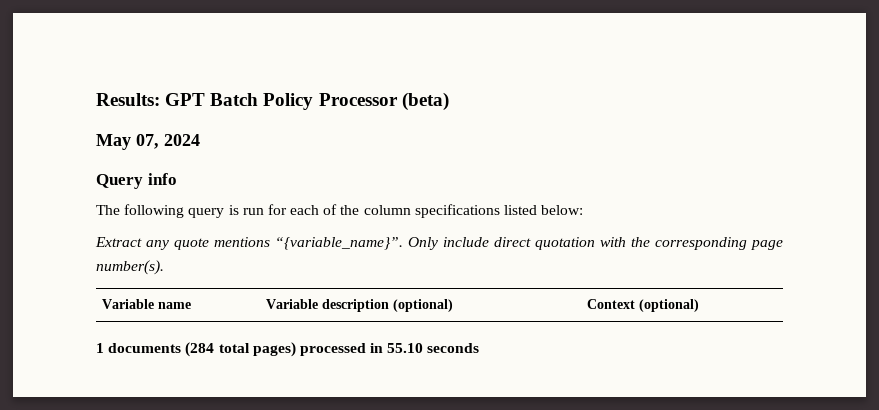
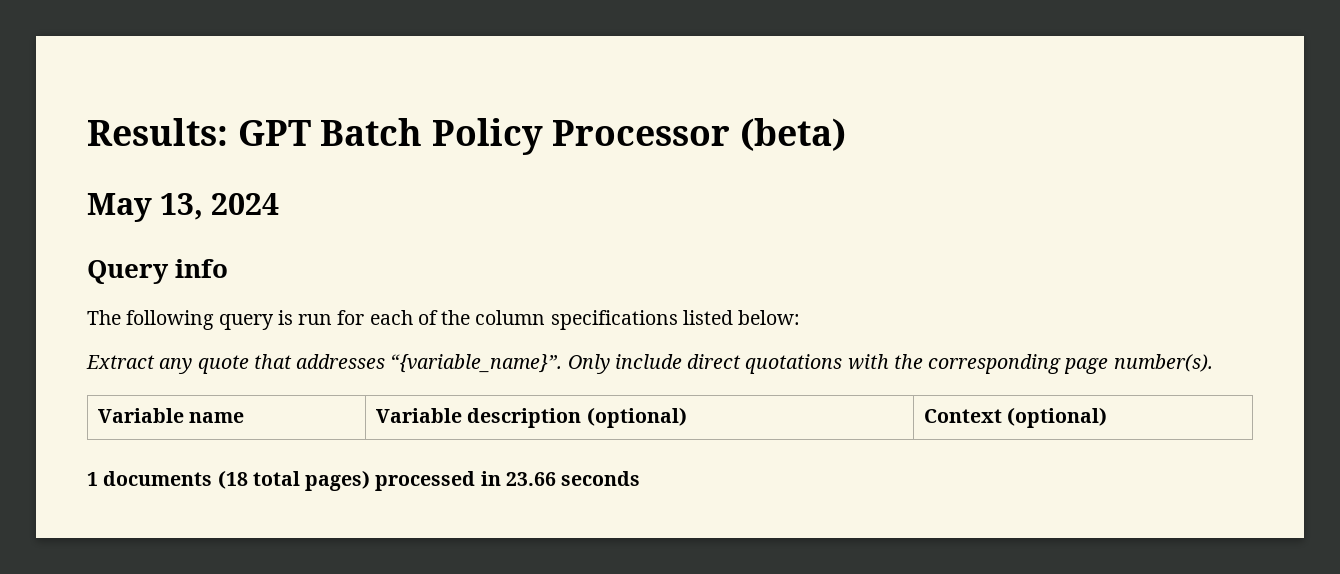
- May 07, 2024
+ May 13, 2024
- Extract any quote mentions “{variable_name}”.
+ Extract any quote that addresses “{variable_name}”.
- Only include direct quotation with the corresponding page number(s).
+ Only include direct quotations with the corresponding page number(s).
- 1 documents (284 total pages) processed in 55.10 seconds
+ 1 documents (18 total pages) processed in 23.66 seconds

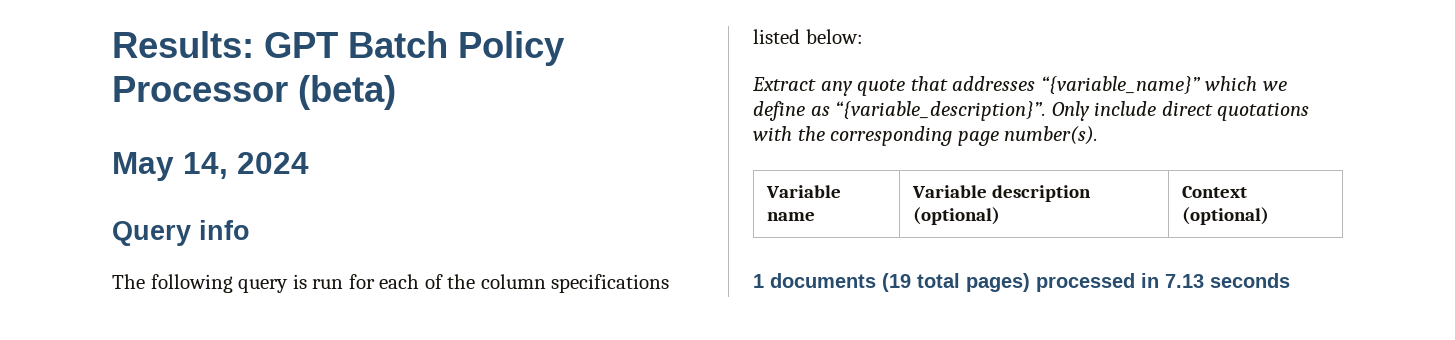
- May 13, 2024
+ May 14, 2024
- Extract any quote that addresses “{variable_name}”.
+ Extract any quote that addresses “{variable_name}” which we define as “{variable_description}”.
- 1 documents (18 total pages) processed in 23.66 seconds
+ 1 documents (19 total pages) processed in 7.13 seconds

